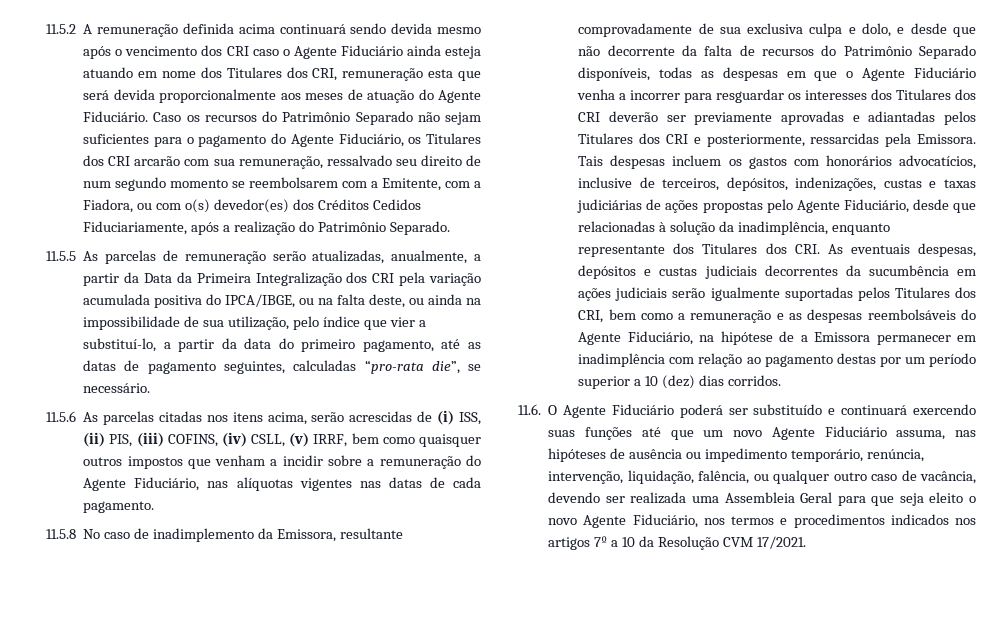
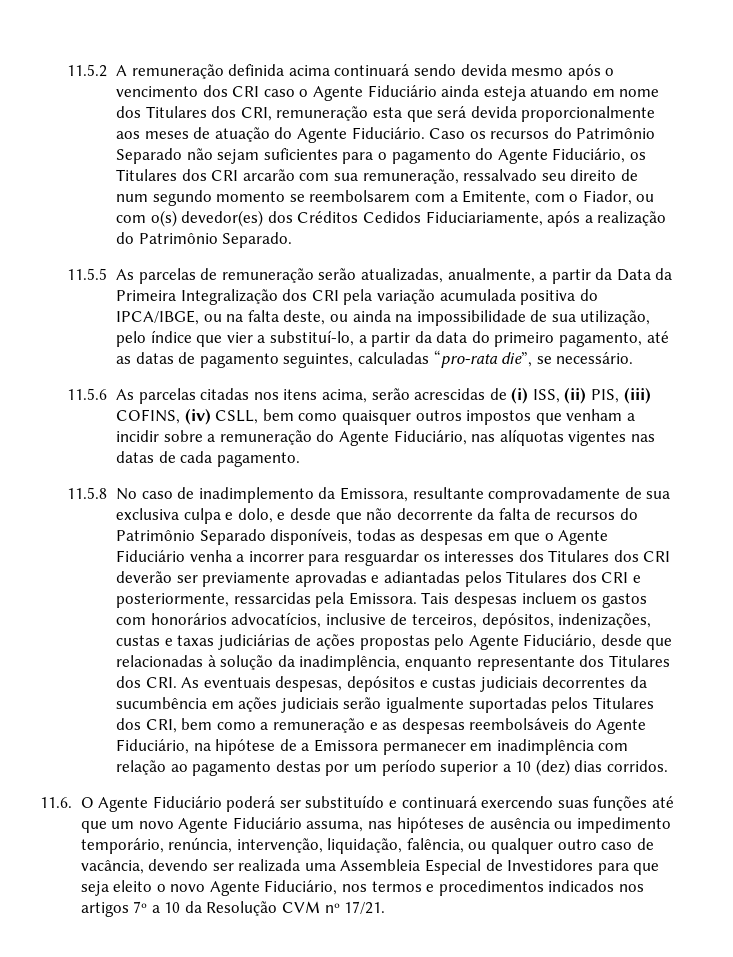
- Caso os recursos do Patrimônio Separado não sejam suficientes para o pagamento do Agente Fiduciário, os Titulares dos CRI arcarão com sua remuneração, ressalvado seu direito de num segundo momento se reembolsarem com a Emitente, com a Fiadora, ou com o(s) devedor(es) dos Créditos Cedidos Fiduciariamente, após a realização do Patrimônio Separado.
+ Caso os recursos do Patrimônio Separado não sejam suficientes para o pagamento do Agente Fiduciário, os Titulares dos CRI arcarão com sua remuneração, ressalvado seu direito de num segundo momento se reembolsarem com a Emitente, com o Fiador, ou com o(s) devedor(es) dos Créditos Cedidos Fiduciariamente, após a realização do Patrimônio Separado.
- 11.5.6 As parcelas citadas nos itens acima, serão acrescidas de (i) ISS, (ii) PIS, (iii) COFINS, (iv) CSLL, (v) IRRF, bem como quaisquer outros impostos que venham a incidir sobre a remuneração do Agente Fiduciário, nas alíquotas vigentes nas datas de cada pagamento.
+ 11.5.6 As parcelas citadas nos itens acima, serão acrescidas de (i) ISS, (ii) PIS, (iii) COFINS, (iv) CSLL, bem como quaisquer outros impostos que venham a incidir sobre a remuneração do Agente Fiduciário, nas alíquotas vigentes nas datas de cada pagamento.
- 11.6. O Agente Fiduciário poderá ser substituído e continuará exercendo suas funções até que um novo Agente Fiduciário assuma, nas hipóteses de ausência ou impedimento temporário, renúncia, intervenção, liquidação, falência, ou qualquer outro caso de vacância, devendo ser realizada uma Assembleia Geral para que seja eleito o novo Agente Fiduciário, nos termos e procedimentos indicados nos artigos 7º a 10 da Resolução CVM 17/2021.
+ 11.6. O Agente Fiduciário poderá ser substituído e continuará exercendo suas funções até que um novo Agente Fiduciário assuma, nas hipóteses de ausência ou impedimento temporário, renúncia, intervenção, liquidação, falência, ou qualquer outro caso de vacância, devendo ser realizada uma Assembleia Especial de Investidores para que seja eleito o novo Agente Fiduciário, nos termos e procedimentos indicados nos artigos 7º a 10 da Resolução CVM nº 17/21.

